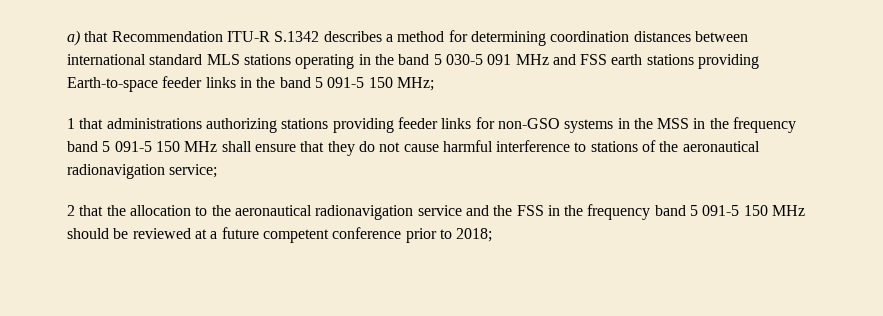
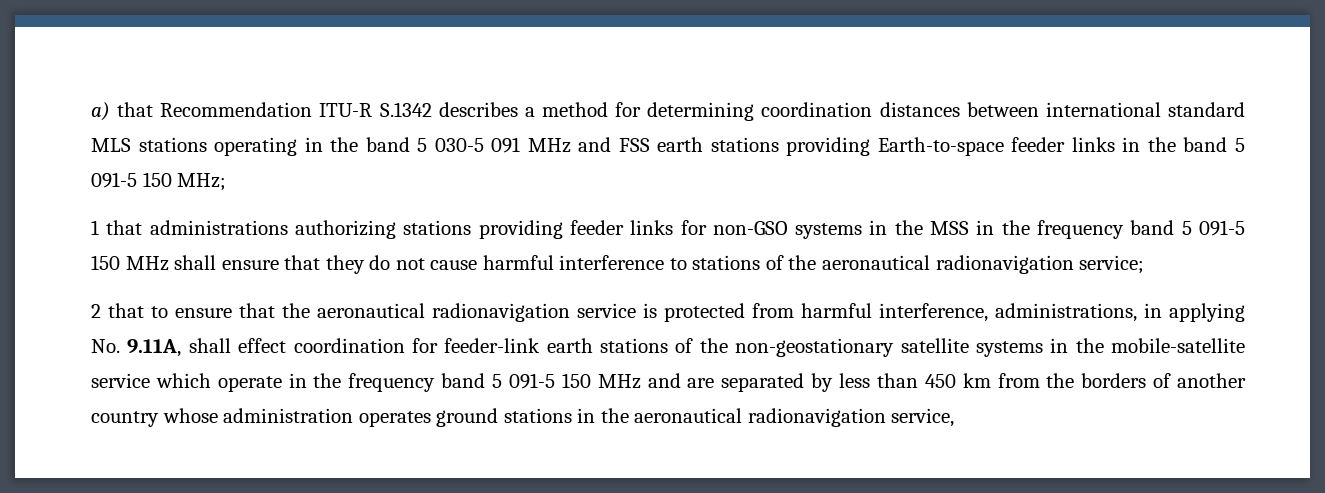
- 2 that the allocation to the aeronautical radionavigation service and the FSS in the frequency band 5 091-5 150 MHz should be reviewed at a future competent conference prior to 2018;
+ 2 that to ensure that the aeronautical radionavigation service is protected from harmful interference, administrations, in applying No. 9.11A, shall effect coordination for feeder-link earth stations of the non-geostationary satellite systems in the mobile-satellite service which operate in the frequency band 5 091-5 150 MHz and are separated by less than 450 km from the borders of another country whose administration operates ground stations in the aeronautical radionavigation service,

